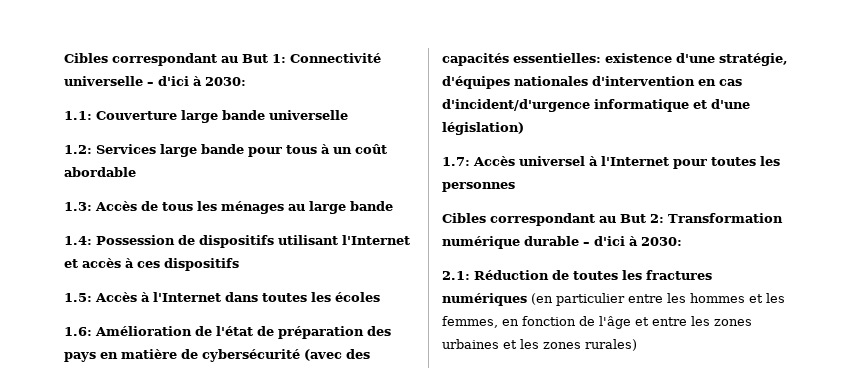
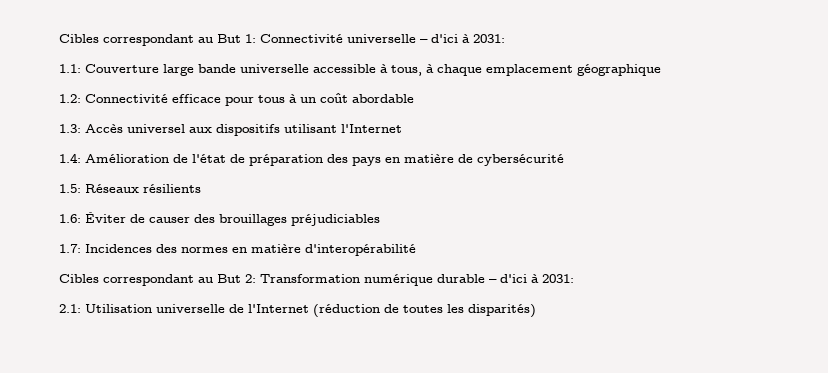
- Cibles correspondant au But 1: Connectivité universelle – d'ici à 2030:
+ Cibles correspondant au But 1: Connectivité universelle – d'ici à 2031:
- 1.1: Couverture large bande universelle
- 1.2: Services large bande pour tous à un coût abordable
+ 1.1: Couverture large bande universelle accessible à tous, à chaque emplacement géographique
+ 1.2: Connectivité efficace pour tous à un coût abordable
- 1.3: Accès de tous les ménages au large bande
- 1.4: Possession de dispositifs utilisant l'Internet et accès à ces dispositifs
- 1.5: Accès à l'Internet dans toutes les écoles
- 1.6: Amélioration de l'état de préparation des pays en matière de cybersécurité (avec des capacités essentielles: existence d'une stratégie, d'équipes nationales d'intervention en cas d'incident/d'urgence informatique et d'une législation)
- 1.7: Accès universel à l'Internet pour toutes les personnes
+ 1.3: Accès universel aux dispositifs utilisant l'Internet
+ 1.4: Amélioration de l'état de préparation des pays en matière de cybersécurité
+ 1.5: Réseaux résilients
+ 1.6: Éviter de causer des brouillages préjudiciables
+ 1.7: Incidences des normes en matière d'interopérabilité
- Cibles correspondant au But 2: Transformation numérique durable – d'ici à 2030:
+ Cibles correspondant au But 2: Transformation numérique durable – d'ici à 2031:
- 2.1: Réduction de toutes les fractures numériques (en particulier entre les hommes et les femmes, en fonction de l'âge et entre les zones urbaines et les zones rurales)
+ 2.1: Utilisation universelle de l'Internet (réduction de toutes les disparités)

